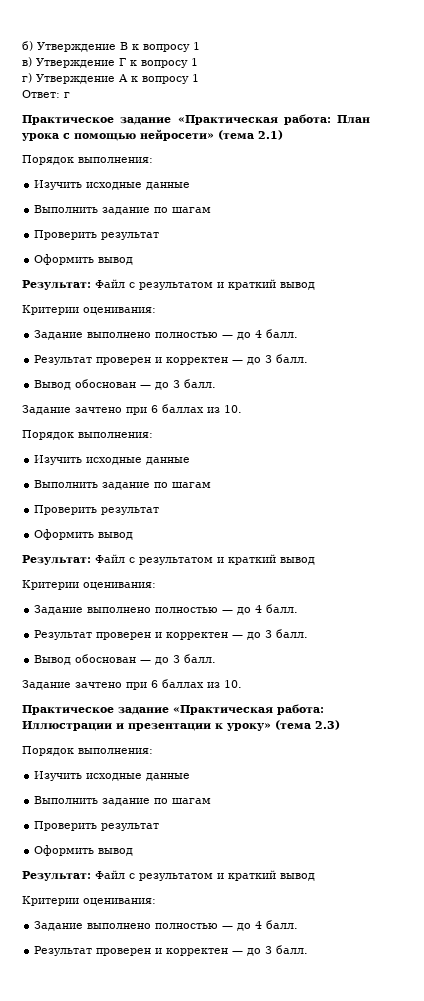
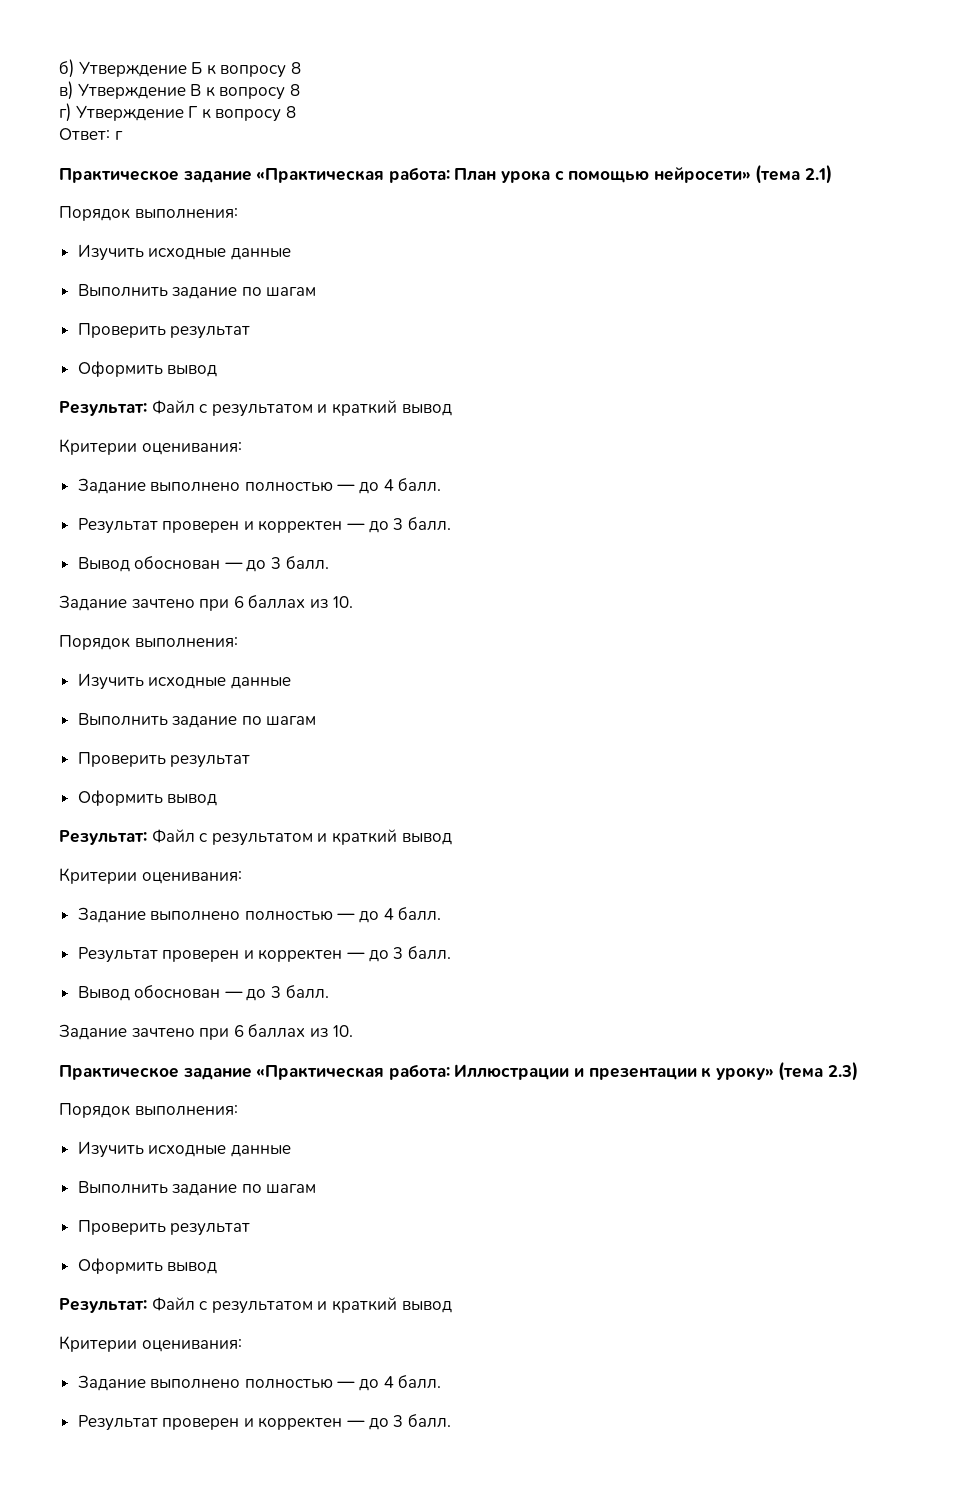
- б) Утверждение В к вопросу 1
- в) Утверждение Г к вопросу 1
- г) Утверждение А к вопросу 1
+ б) Утверждение Б к вопросу 8
+ в) Утверждение В к вопросу 8
+ г) Утверждение Г к вопросу 8

